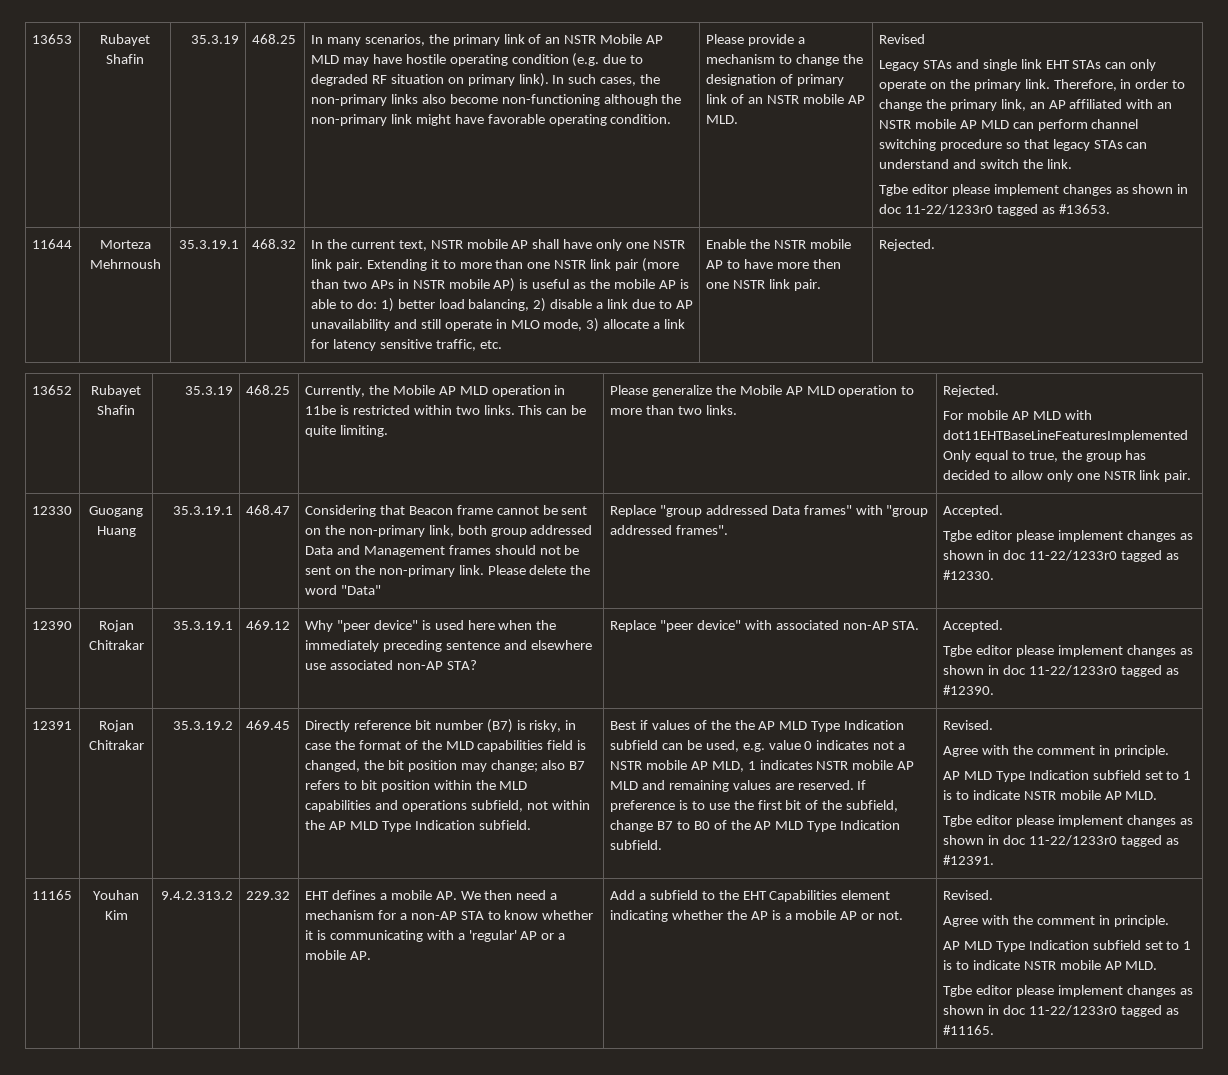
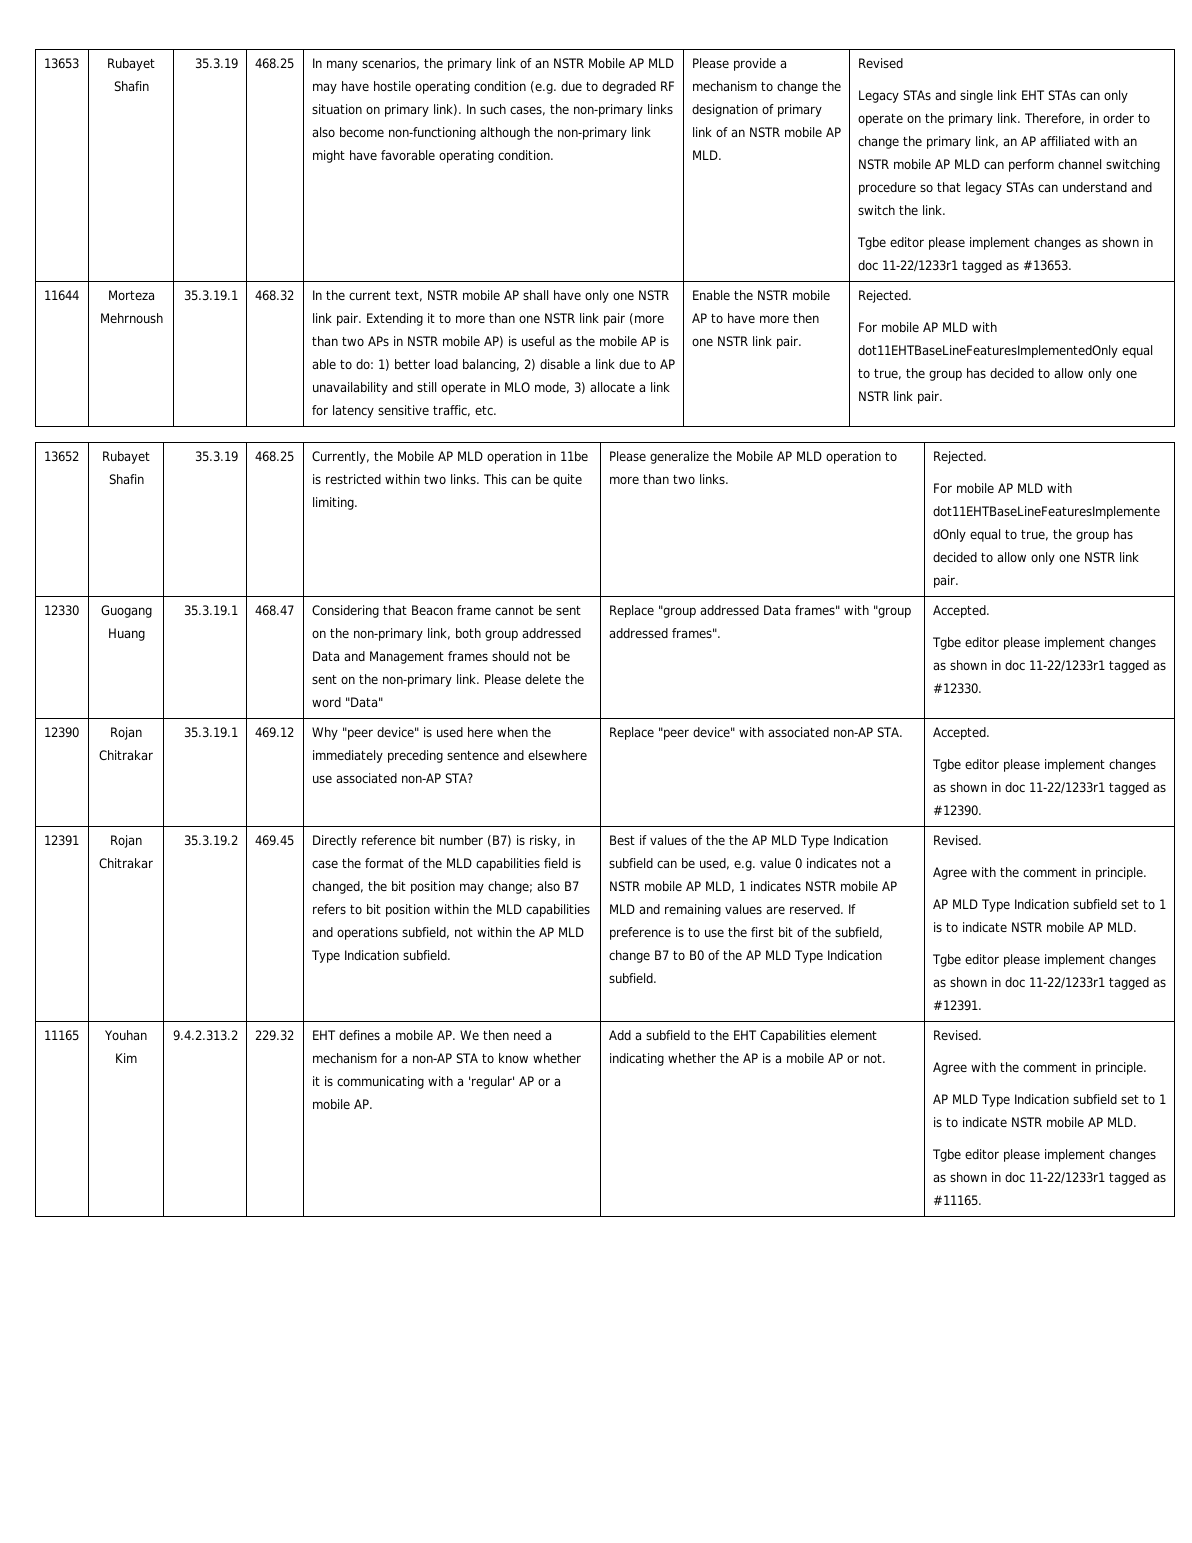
- Tgbe editor please implement changes as shown in doc 11-22/1233r0 tagged as #13653.
+ Tgbe editor please implement changes as shown in doc 11-22/1233r1 tagged as #13653.
  Enable the NSTR mobile AP to have more then one NSTR link pair. | Rejected.
+ For mobile AP MLD with dot11EHTBaseLineFeaturesImplementedOnly equal to true, the group has decided to allow only one NSTR link pair.
- Tgbe editor please implement changes as shown in doc 11-22/1233r0 tagged as #12330.
+ Tgbe editor please implement changes as shown in doc 11-22/1233r1 tagged as #12330.
- Tgbe editor please implement changes as shown in doc 11-22/1233r0 tagged as #12390.
+ Tgbe editor please implement changes as shown in doc 11-22/1233r1 tagged as #12390.
- Tgbe editor please implement changes as shown in doc 11-22/1233r0 tagged as #12391.
+ Tgbe editor please implement changes as shown in doc 11-22/1233r1 tagged as #12391.
- Tgbe editor please implement changes as shown in doc 11-22/1233r0 tagged as #11165.
+ Tgbe editor please implement changes as shown in doc 11-22/1233r1 tagged as #11165.

